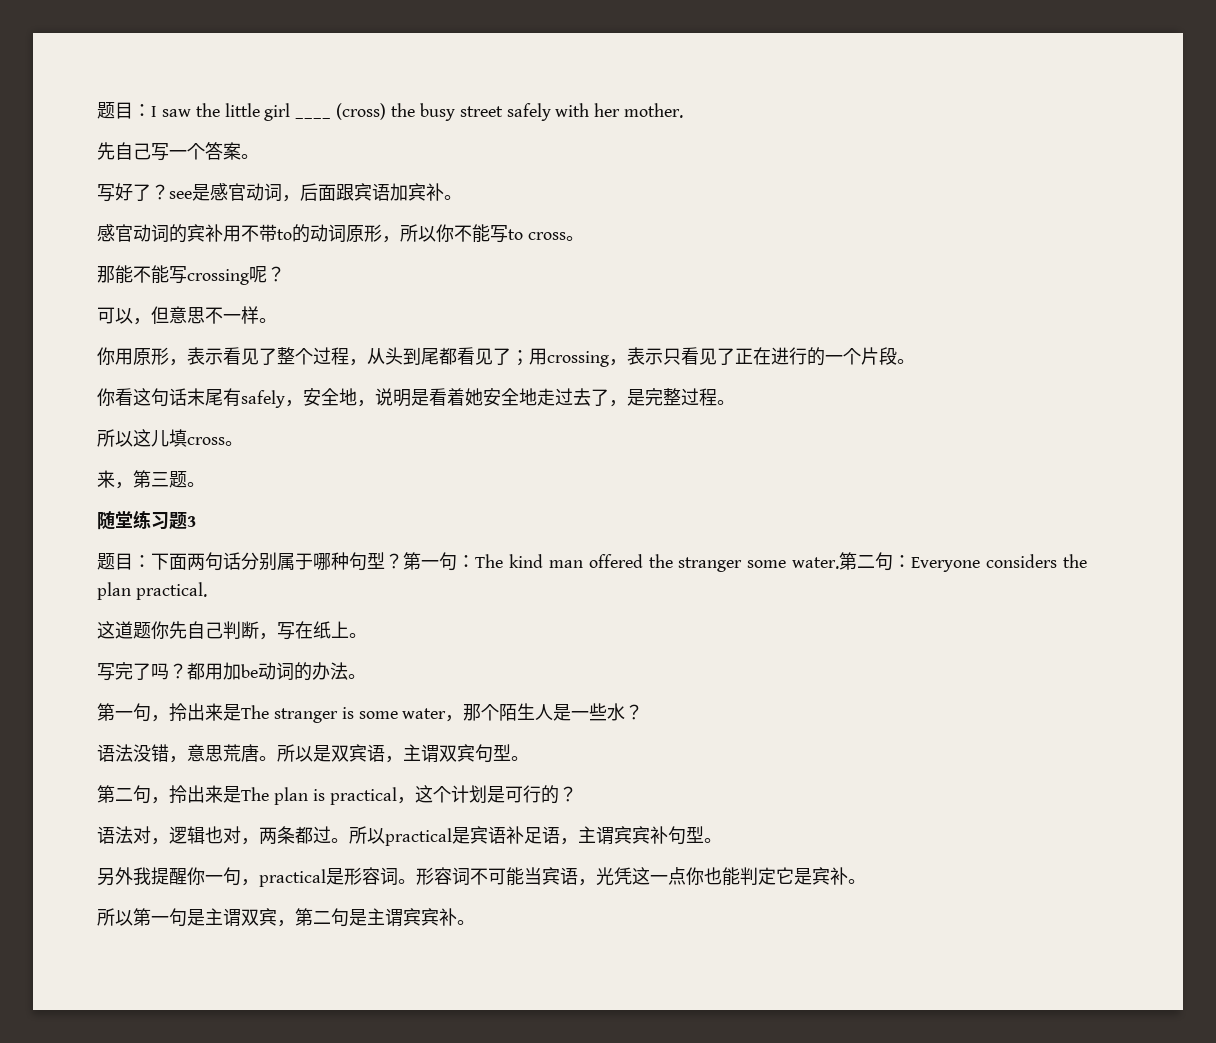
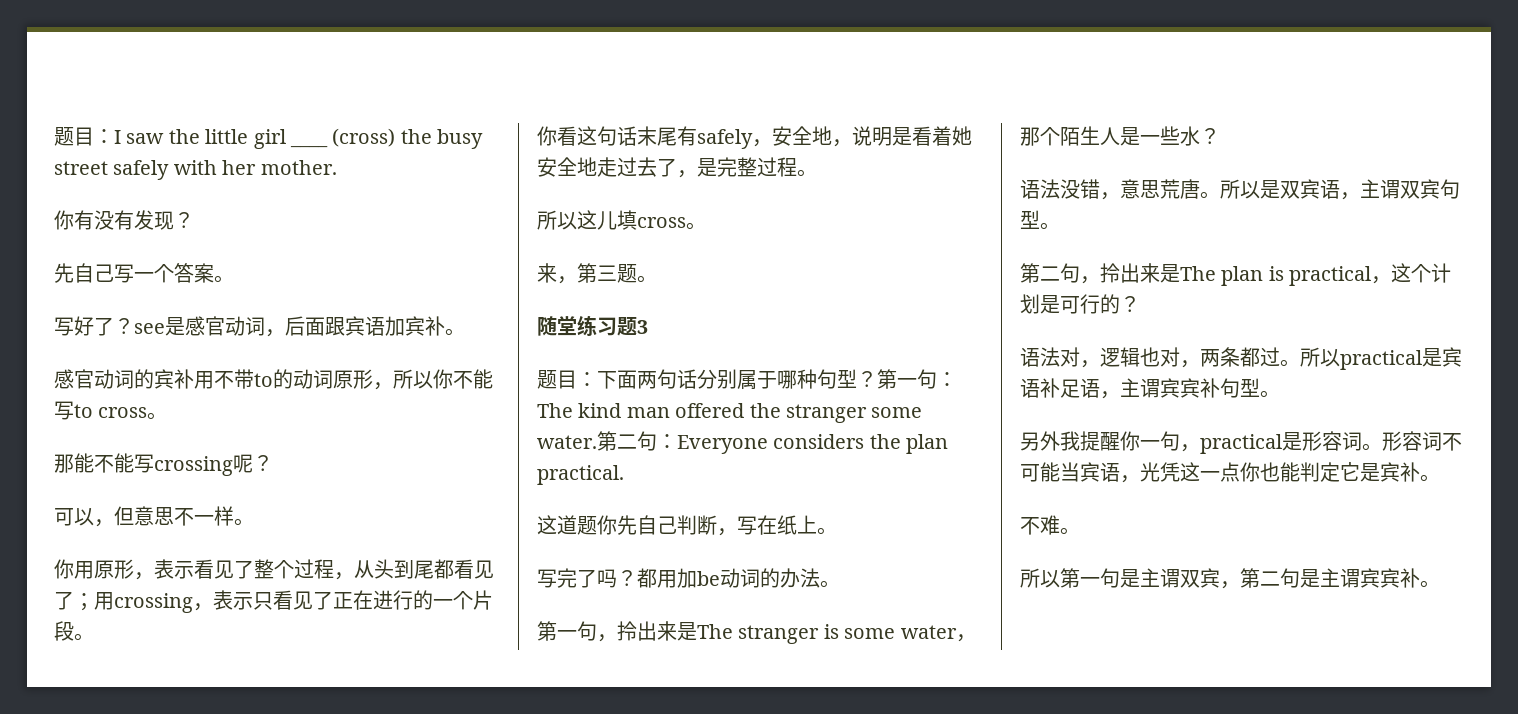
+ 你有没有发现？
+ 不难。

